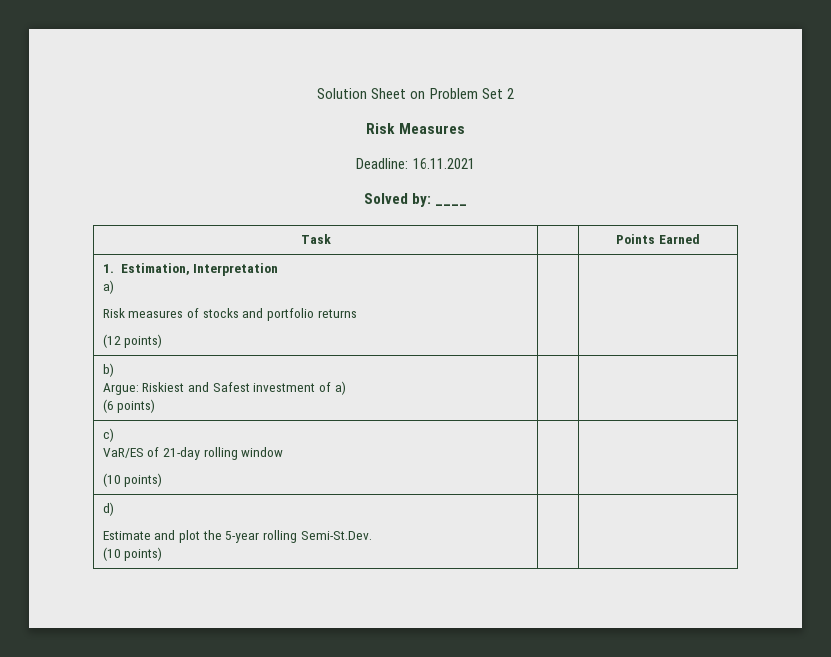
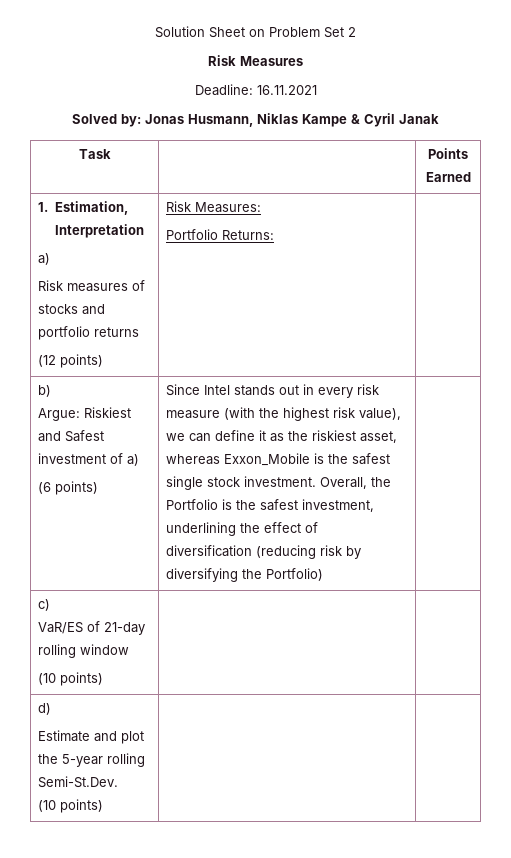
- Solved by: ____
+ Solved by: Jonas Husmann, Niklas Kampe & Cyril Janak
  1. Estimation, Interpretation
  a)
  Risk measures of stocks and portfolio returns
- (12 points) | |
+ (12 points) | Risk Measures:
+ Portfolio Returns: |
+ Since Intel stands out in every risk measure (with the highest risk value), we can define it as the riskiest asset, whereas Exxon_Mobile is the safest single stock investment. Overall, the Portfolio is the safest investment, underlining the effect of diversification (reducing risk by diversifying the Portfolio)

